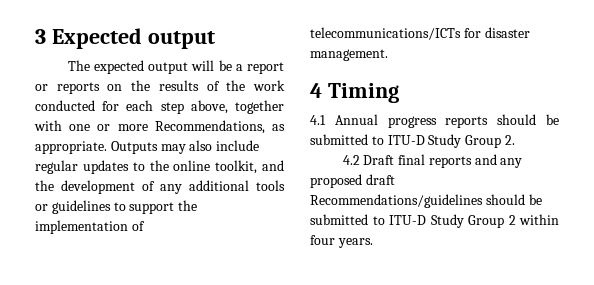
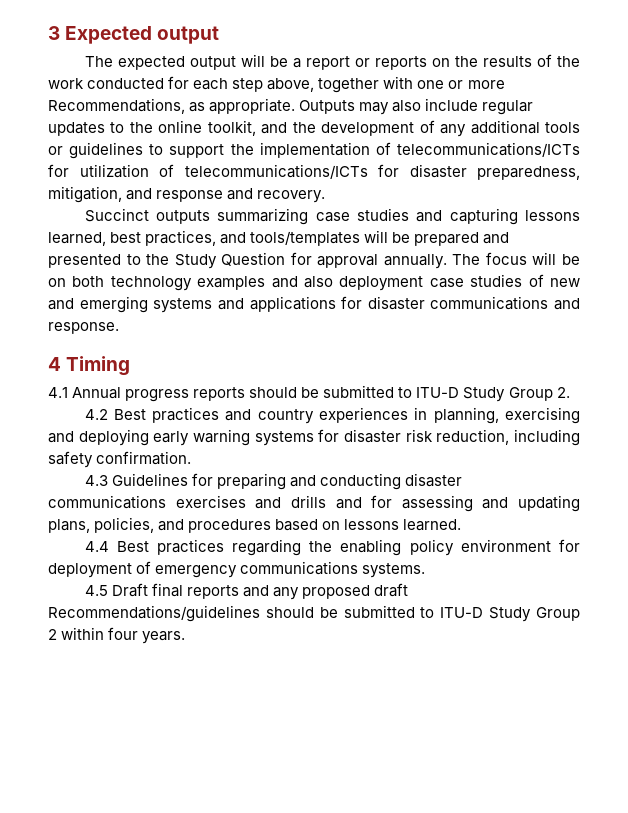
- Outputs may also include regular updates to the online toolkit, and the development of any additional tools or guidelines to support the implementation of telecommunications/ICTs for disaster management.
+ Outputs may also include regular updates to the online toolkit, and the development of any additional tools or guidelines to support the implementation of telecommunications/ICTs for utilization of telecommunications/ICTs for disaster preparedness, mitigation, and response and recovery.
+ Succinct outputs summarizing case studies and capturing lessons learned, best practices, and tools/templates will be prepared and presented to the Study Question for approval annually. The focus will be on both technology examples and also deployment case studies of new and emerging systems and applications for disaster communications and response.
- 4.2 Draft final reports and any proposed draft Recommendations/guidelines should be submitted to ITU-D Study Group 2 within four years.
+ 4.2 Best practices and country experiences in planning, exercising and deploying early warning systems for disaster risk reduction, including safety confirmation.
+ 4.3 Guidelines for preparing and conducting disaster communications exercises and drills and for assessing and updating plans, policies, and procedures based on lessons learned.
+ 4.4 Best practices regarding the enabling policy environment for deployment of emergency communications systems.
+ 4.5 Draft final reports and any proposed draft Recommendations/guidelines should be submitted to ITU-D Study Group 2 within four years.

